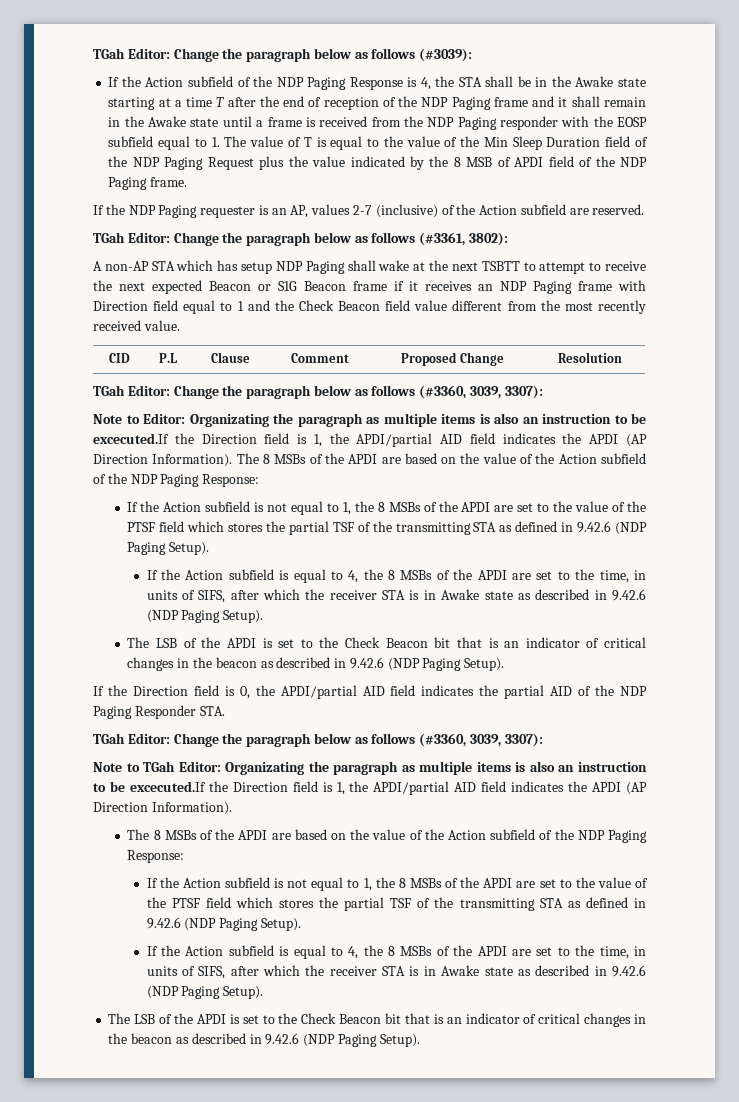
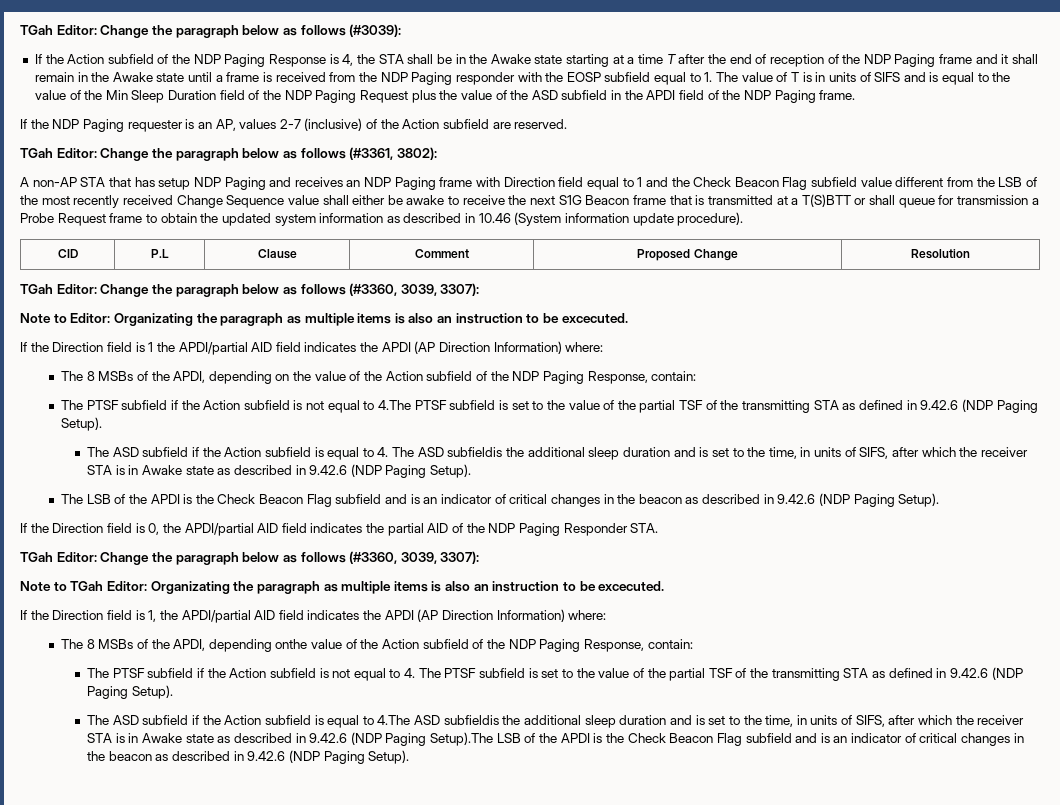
- If the Action subfield of the NDP Paging Response is 4, the STA shall be in the Awake state starting at a time T after the end of reception of the NDP Paging frame and it shall remain in the Awake state until a frame is received from the NDP Paging responder with the EOSP subfield equal to 1. The value of T is equal to the value of the Min Sleep Duration field of the NDP Paging Request plus the value indicated by the 8 MSB of APDI field of the NDP Paging frame.
+ If the Action subfield of the NDP Paging Response is 4, the STA shall be in the Awake state starting at a time T after the end of reception of the NDP Paging frame and it shall remain in the Awake state until a frame is received from the NDP Paging responder with the EOSP subfield equal to 1. The value of T is in units of SIFS and is equal to the value of the Min Sleep Duration field of the NDP Paging Request plus the value of the ASD subfield in the APDI field of the NDP Paging frame.
- A non-AP STA which has setup NDP Paging shall wake at the next TSBTT to attempt to receive the next expected Beacon or S1G Beacon frame if it receives an NDP Paging frame with Direction field equal to 1 and the Check Beacon field value different from the most recently received value.
+ A non-AP STA that has setup NDP Paging and receives an NDP Paging frame with Direction field equal to 1 and the Check Beacon Flag subfield value different from the LSB of the most recently received Change Sequence value shall either be awake to receive the next S1G Beacon frame that is transmitted at a T(S)BTT or shall queue for transmission a Probe Request frame to obtain the updated system information as described in 10.46 (System information update procedure).
- Note to Editor: Organizating the paragraph as multiple items is also an instruction to be excecuted.If the Direction field is 1, the APDI/partial AID field indicates the APDI (AP Direction Information). The 8 MSBs of the APDI are based on the value of the Action subfield of the NDP Paging Response:
- If the Action subfield is not equal to 1, the 8 MSBs of the APDI are set to the value of the PTSF field which stores the partial TSF of the transmitting STA as defined in 9.42.6 (NDP Paging Setup).
- If the Action subfield is equal to 4, the 8 MSBs of the APDI are set to the time, in units of SIFS, after which the receiver STA is in Awake state as described in 9.42.6 (NDP Paging Setup).
- The LSB of the APDI is set to the Check Beacon bit that is an indicator of critical changes in the beacon as described in 9.42.6 (NDP Paging Setup).
+ Note to Editor: Organizating the paragraph as multiple items is also an instruction to be excecuted.
+ If the Direction field is 1 the APDI/partial AID field indicates the APDI (AP Direction Information) where:
+ The 8 MSBs of the APDI, depending on the value of the Action subfield of the NDP Paging Response, contain:
+ The PTSF subfield if the Action subfield is not equal to 4.The PTSF subfield is set to the value of the partial TSF of the transmitting STA as defined in 9.42.6 (NDP Paging Setup).
+ The ASD subfield if the Action subfield is equal to 4. The ASD subfieldis the additional sleep duration and is set to the time, in units of SIFS, after which the receiver STA is in Awake state as described in 9.42.6 (NDP Paging Setup).
+ The LSB of the APDI is the Check Beacon Flag subfield and is an indicator of critical changes in the beacon as described in 9.42.6 (NDP Paging Setup).
- Note to TGah Editor: Organizating the paragraph as multiple items is also an instruction to be excecuted.If the Direction field is 1, the APDI/partial AID field indicates the APDI (AP Direction Information).
- The 8 MSBs of the APDI are based on the value of the Action subfield of the NDP Paging Response:
- If the Action subfield is not equal to 1, the 8 MSBs of the APDI are set to the value of the PTSF field which stores the partial TSF of the transmitting STA as defined in 9.42.6 (NDP Paging Setup).
- If the Action subfield is equal to 4, the 8 MSBs of the APDI are set to the time, in units of SIFS, after which the receiver STA is in Awake state as described in 9.42.6 (NDP Paging Setup).
- The LSB of the APDI is set to the Check Beacon bit that is an indicator of critical changes in the beacon as described in 9.42.6 (NDP Paging Setup).
+ Note to TGah Editor: Organizating the paragraph as multiple items is also an instruction to be excecuted.
+ If the Direction field is 1, the APDI/partial AID field indicates the APDI (AP Direction Information) where:
+ The 8 MSBs of the APDI, depending onthe value of the Action subfield of the NDP Paging Response, contain:
+ The PTSF subfield if the Action subfield is not equal to 4. The PTSF subfield is set to the value of the partial TSF of the transmitting STA as defined in 9.42.6 (NDP Paging Setup).
+ The ASD subfield if the Action subfield is equal to 4.The ASD subfieldis the additional sleep duration and is set to the time, in units of SIFS, after which the receiver STA is in Awake state as described in 9.42.6 (NDP Paging Setup).The LSB of the APDI is the Check Beacon Flag subfield and is an indicator of critical changes in the beacon as described in 9.42.6 (NDP Paging Setup).

